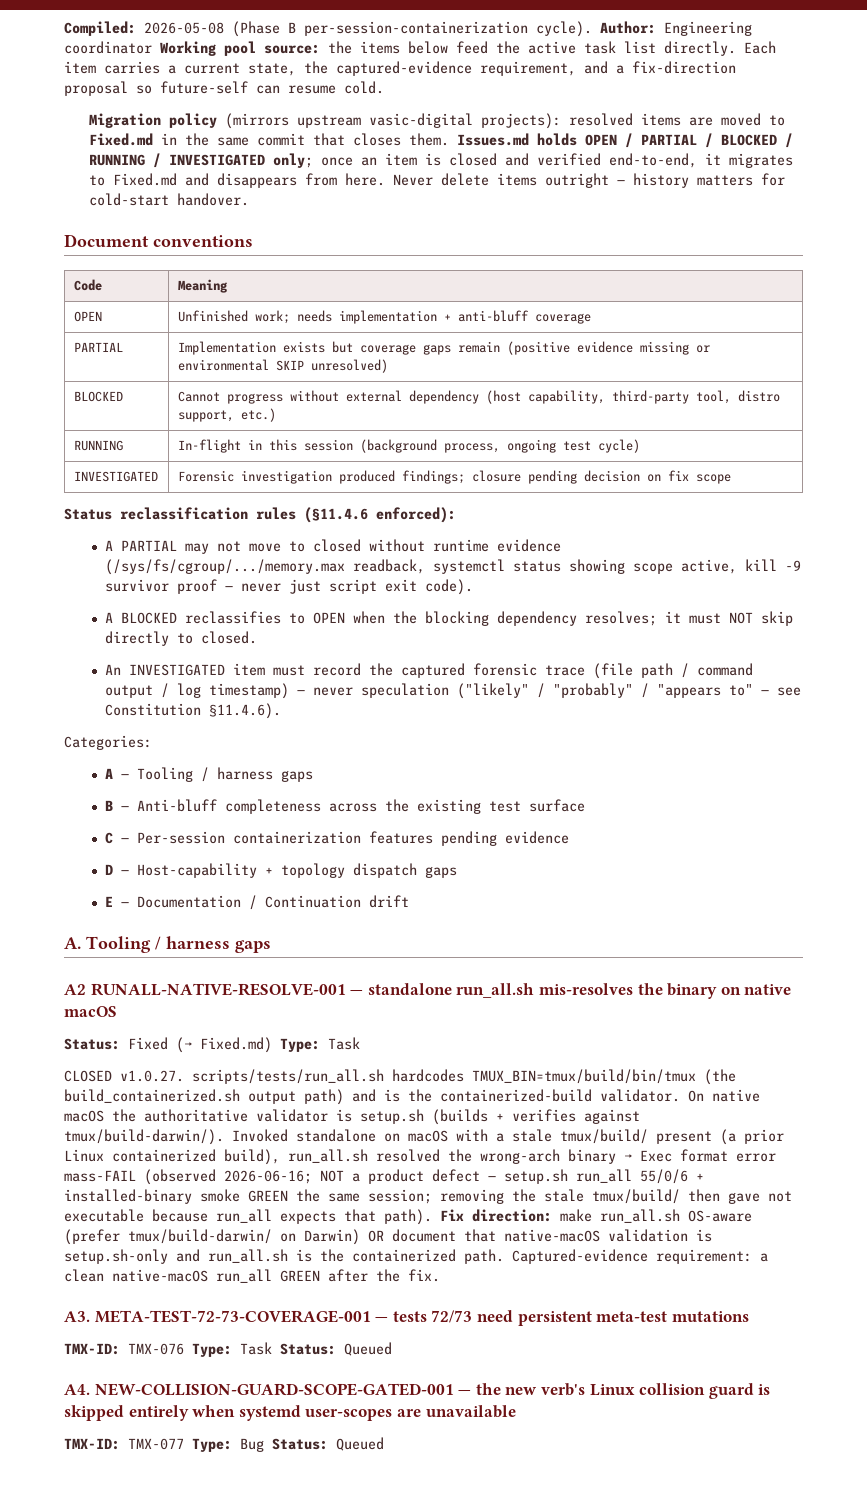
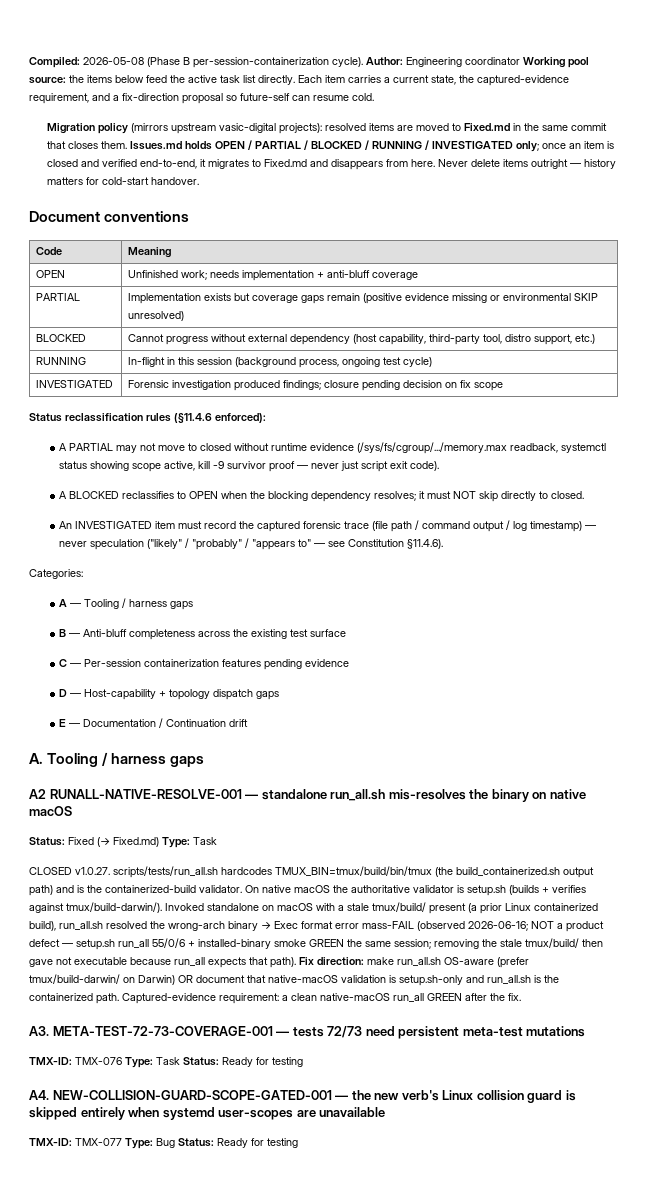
- TMX-ID: TMX-076 Type: Task Status: Queued
+ TMX-ID: TMX-076 Type: Task Status: Ready for testing
- TMX-ID: TMX-077 Type: Bug Status: Queued
+ TMX-ID: TMX-077 Type: Bug Status: Ready for testing

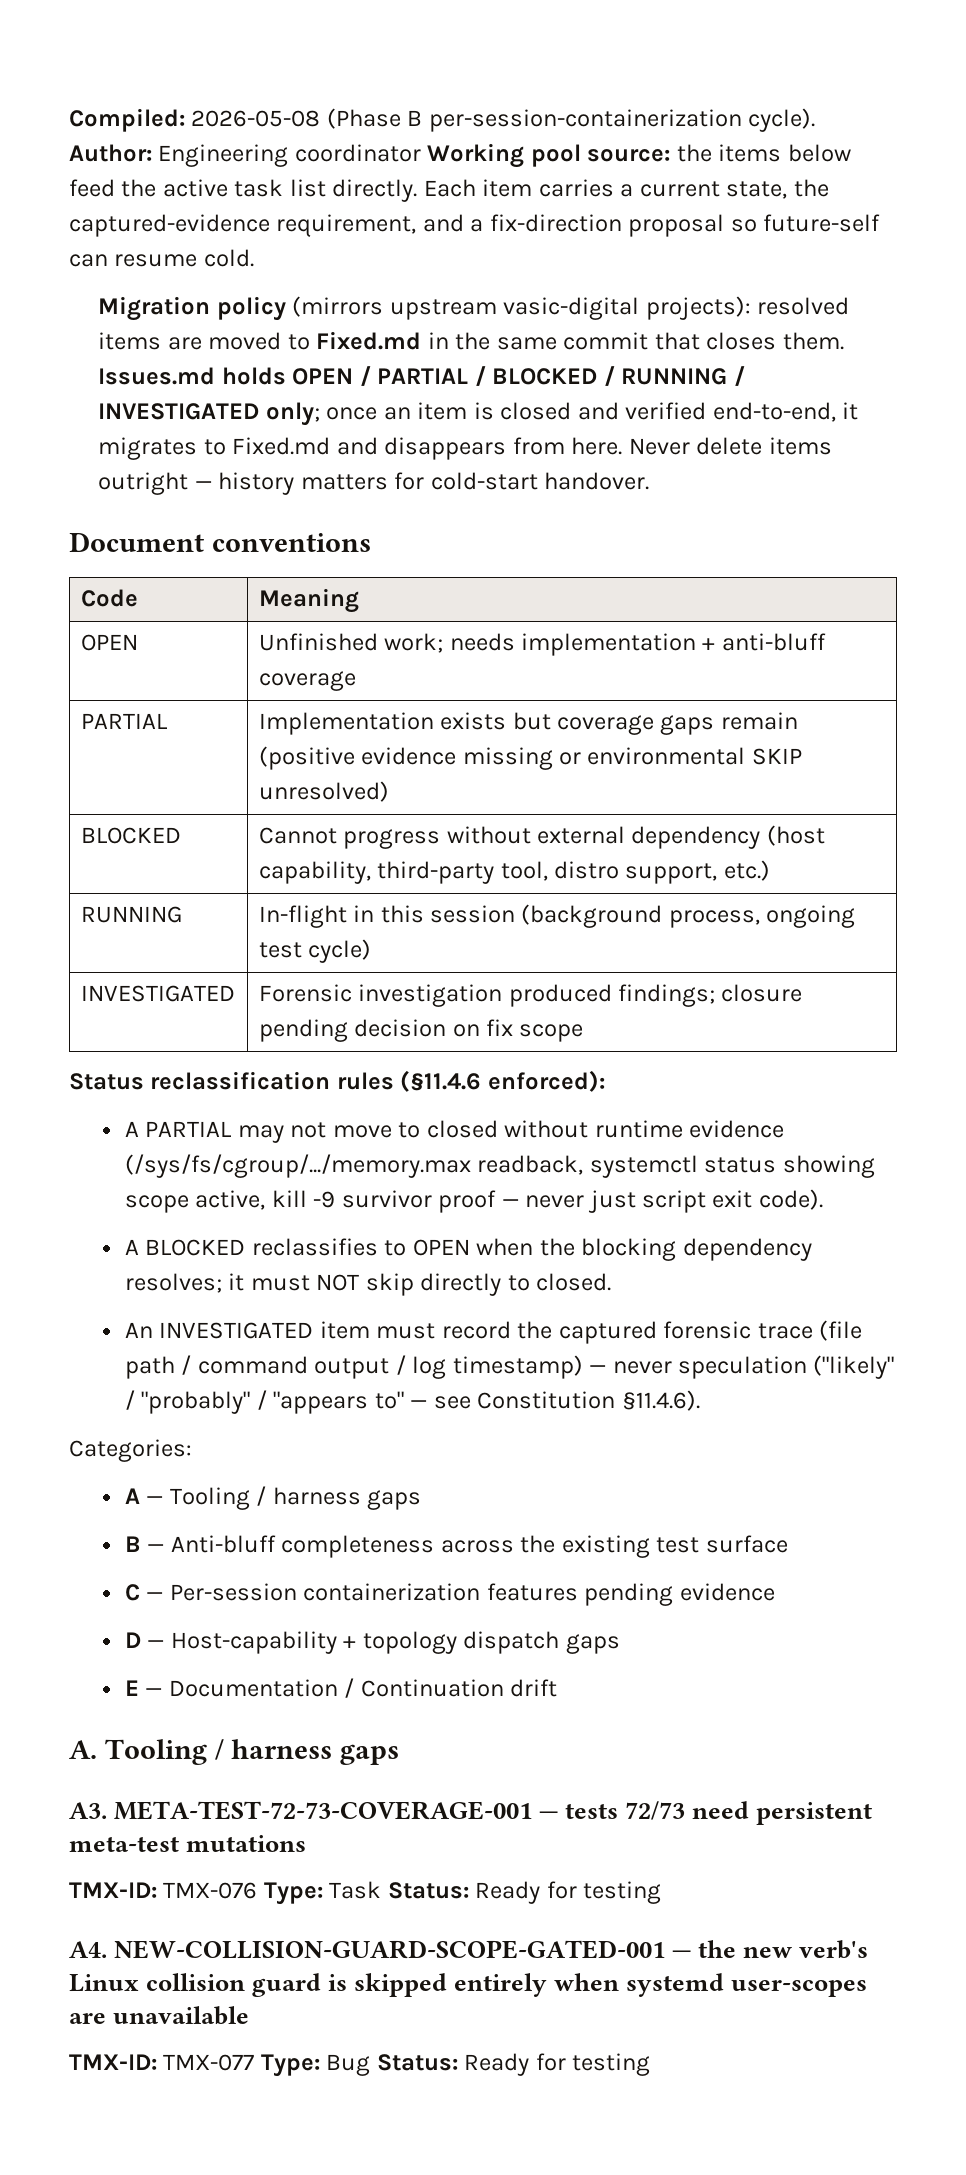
- A2 RUNALL-NATIVE-RESOLVE-001 — standalone run_all.sh mis-resolves the binary on native macOS
- Status: Fixed (→ Fixed.md) Type: Task
- CLOSED v1.0.27. scripts/tests/run_all.sh hardcodes TMUX_BIN=tmux/build/bin/tmux (the build_containerized.sh output path) and is the containerized-build validator. On native macOS the authoritative validator is setup.sh (builds + verifies against tmux/build-darwin/). Invoked standalone on macOS with a stale tmux/build/ present (a prior Linux containerized build), run_all.sh resolved the wrong-arch binary → Exec format error mass-FAIL (observed 2026-06-16; NOT a product defect — setup.sh run_all 55/0/6 + installed-binary smoke GREEN the same session; removing the stale tmux/build/ then gave not executable because run_all expects that path). Fix direction: make run_all.sh OS-aware (prefer tmux/build-darwin/ on Darwin) OR document that native-macOS validation is setup.sh-only and run_all.sh is the containerized path. Captured-evidence requirement: a clean native-macOS run_all GREEN after the fix.

